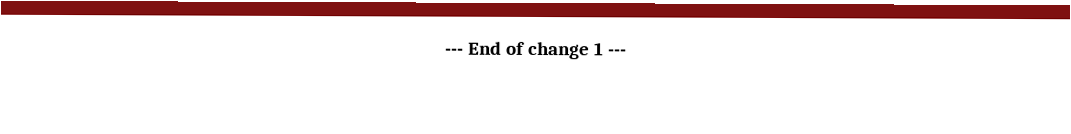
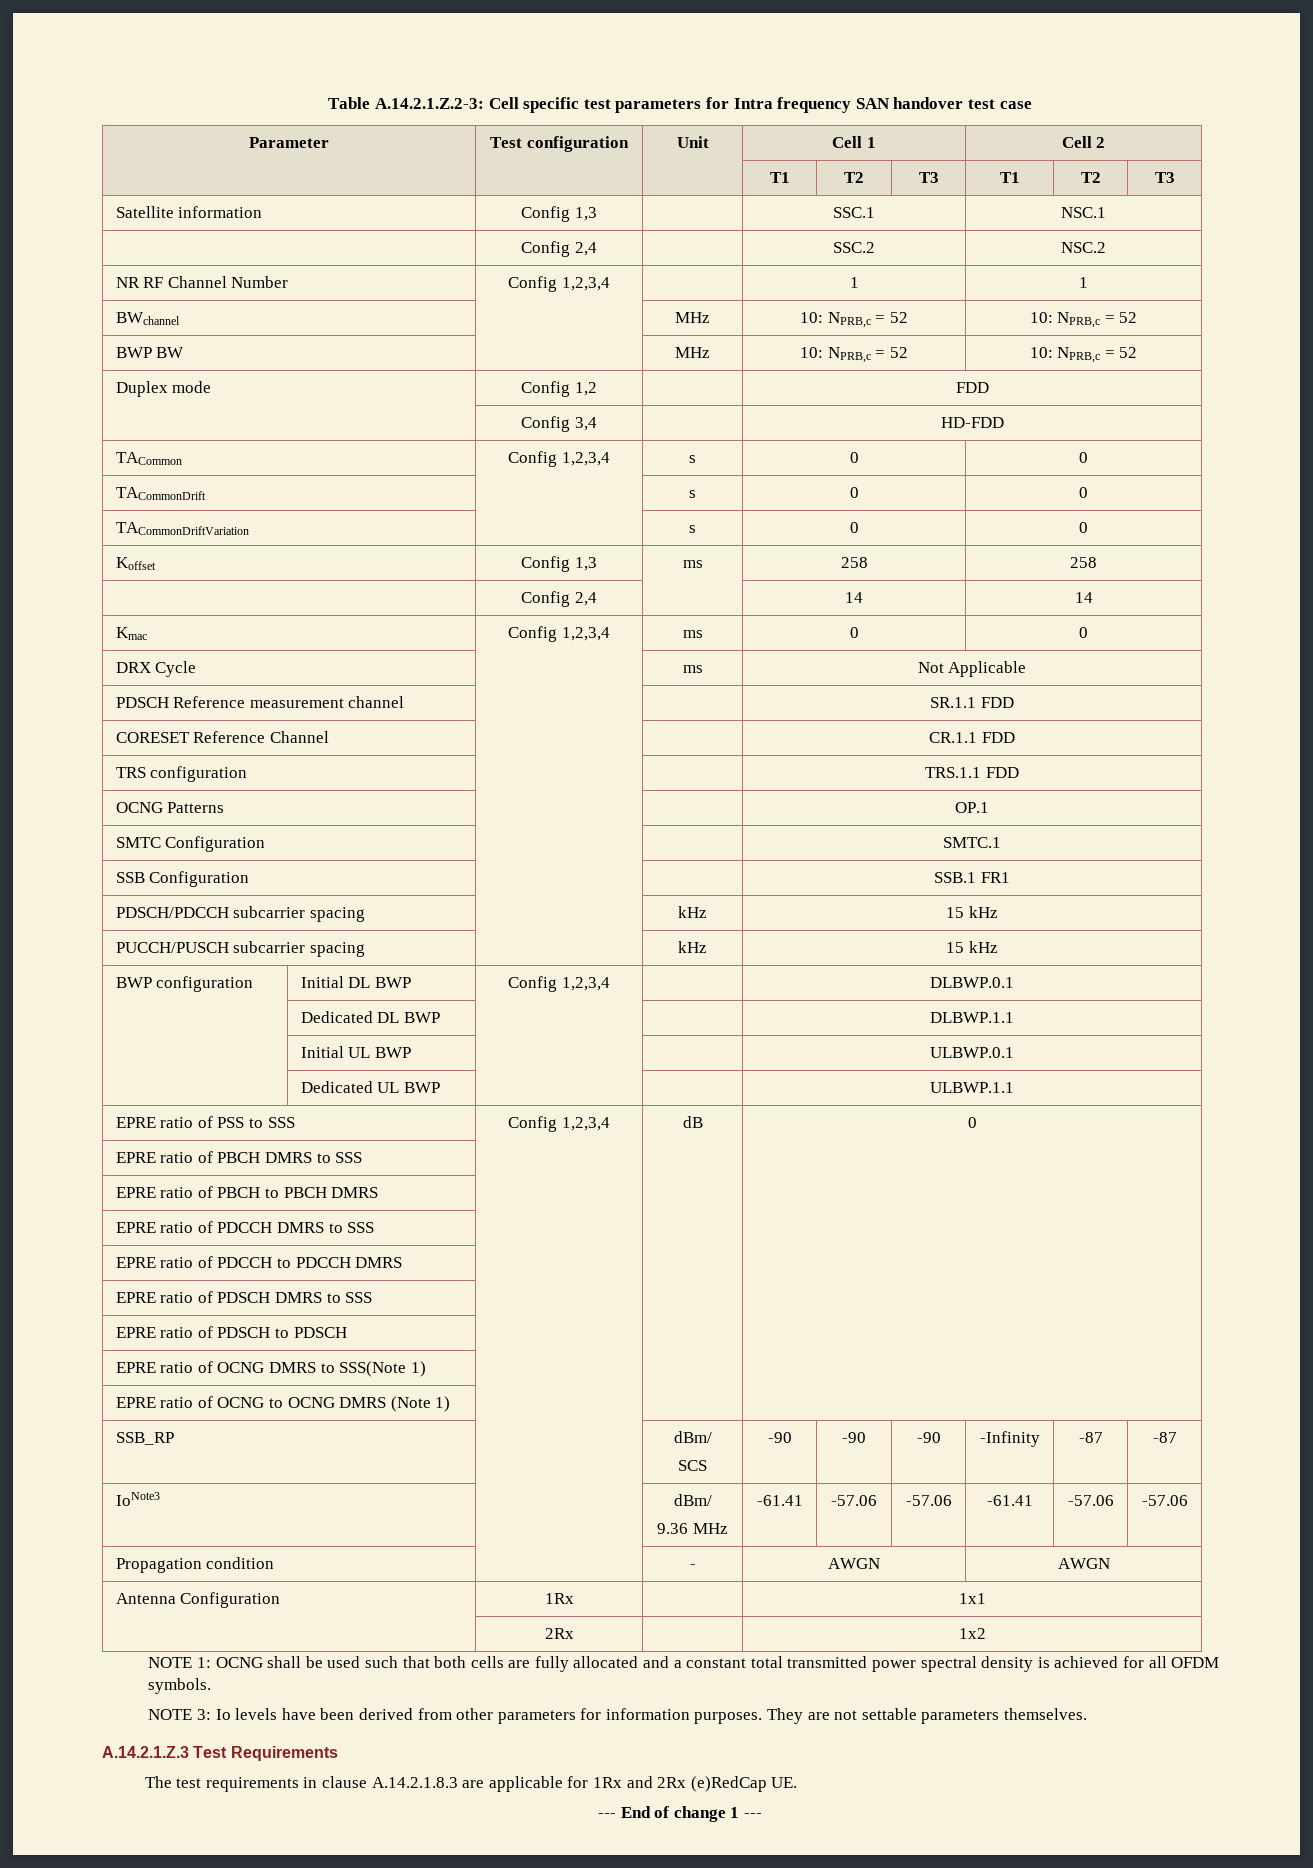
+ Table A.14.2.1.Z.2-3: Cell specific test parameters for Intra frequency SAN handover test case
+ Parameter | Test configuration | Unit | Cell 1 | Cell 2
+ | | | T1 | T2 | T3 | T1 | T2 | T3
+ Satellite information | Config 1,3 | | SSC.1 | NSC.1
+ | Config 2,4 | | SSC.2 | NSC.2
+ NR RF Channel Number | Config 1,2,3,4 | | 1 | 1
+ BWchannel | | MHz | 10: NPRB,c = 52 | 10: NPRB,c = 52
+ BWP BW | | MHz | 10: NPRB,c = 52 | 10: NPRB,c = 52
+ Duplex mode | Config 1,2 | | FDD
+ | Config 3,4 | | HD-FDD
+ TACommon | Config 1,2,3,4 | s | 0 | 0
+ TACommonDrift | | s | 0 | 0
+ TACommonDriftVariation | | s | 0 | 0
+ Koffset | Config 1,3 | ms | 258 | 258
+ | Config 2,4 | | 14 | 14
+ Kmac | Config 1,2,3,4 | ms | 0 | 0
+ DRX Cycle | | ms | Not Applicable
+ PDSCH Reference measurement channel | | | SR.1.1 FDD
+ CORESET Reference Channel | | | CR.1.1 FDD
+ TRS configuration | | | TRS.1.1 FDD
+ OCNG Patterns | | | OP.1
+ SMTC Configuration | | | SMTC.1
+ SSB Configuration | | | SSB.1 FR1
+ PDSCH/PDCCH subcarrier spacing | | kHz | 15 kHz
+ PUCCH/PUSCH subcarrier spacing | | kHz | 15 kHz
+ BWP configuration | Initial DL BWP | Config 1,2,3,4 | | DLBWP.0.1
+ | Dedicated DL BWP | | | DLBWP.1.1
+ | Initial UL BWP | | | ULBWP.0.1
+ | Dedicated UL BWP | | | ULBWP.1.1
+ EPRE ratio of PSS to SSS | Config 1,2,3,4 | dB | 0
+ EPRE ratio of PBCH DMRS to SSS | | |
+ EPRE ratio of PBCH to PBCH DMRS | | |
+ EPRE ratio of PDCCH DMRS to SSS | | |
+ EPRE ratio of PDCCH to PDCCH DMRS | | |
+ EPRE ratio of PDSCH DMRS to SSS | | |
+ EPRE ratio of PDSCH to PDSCH | | |
+ EPRE ratio of OCNG DMRS to SSS(Note 1) | | |
+ EPRE ratio of OCNG to OCNG DMRS (Note 1) | | |
+ SSB_RP | | dBm/
+ SCS | -90 | -90 | -90 | -Infinity | -87 | -87
+ IoNote3 | | dBm/
+ 9.36 MHz | -61.41 | -57.06 | -57.06 | -61.41 | -57.06 | -57.06
+ Propagation condition | | - | AWGN | AWGN
+ Antenna Configuration | 1Rx | | 1x1
+ | 2Rx | | 1x2
+ NOTE 1: OCNG shall be used such that both cells are fully allocated and a constant total transmitted power spectral density is achieved for all OFDM symbols.
+ NOTE 3: Io levels have been derived from other parameters for information purposes. They are not settable parameters themselves.
+ A.14.2.1.Z.3 Test Requirements
+ The test requirements in clause A.14.2.1.8.3 are applicable for 1Rx and 2Rx (e)RedCap UE.

